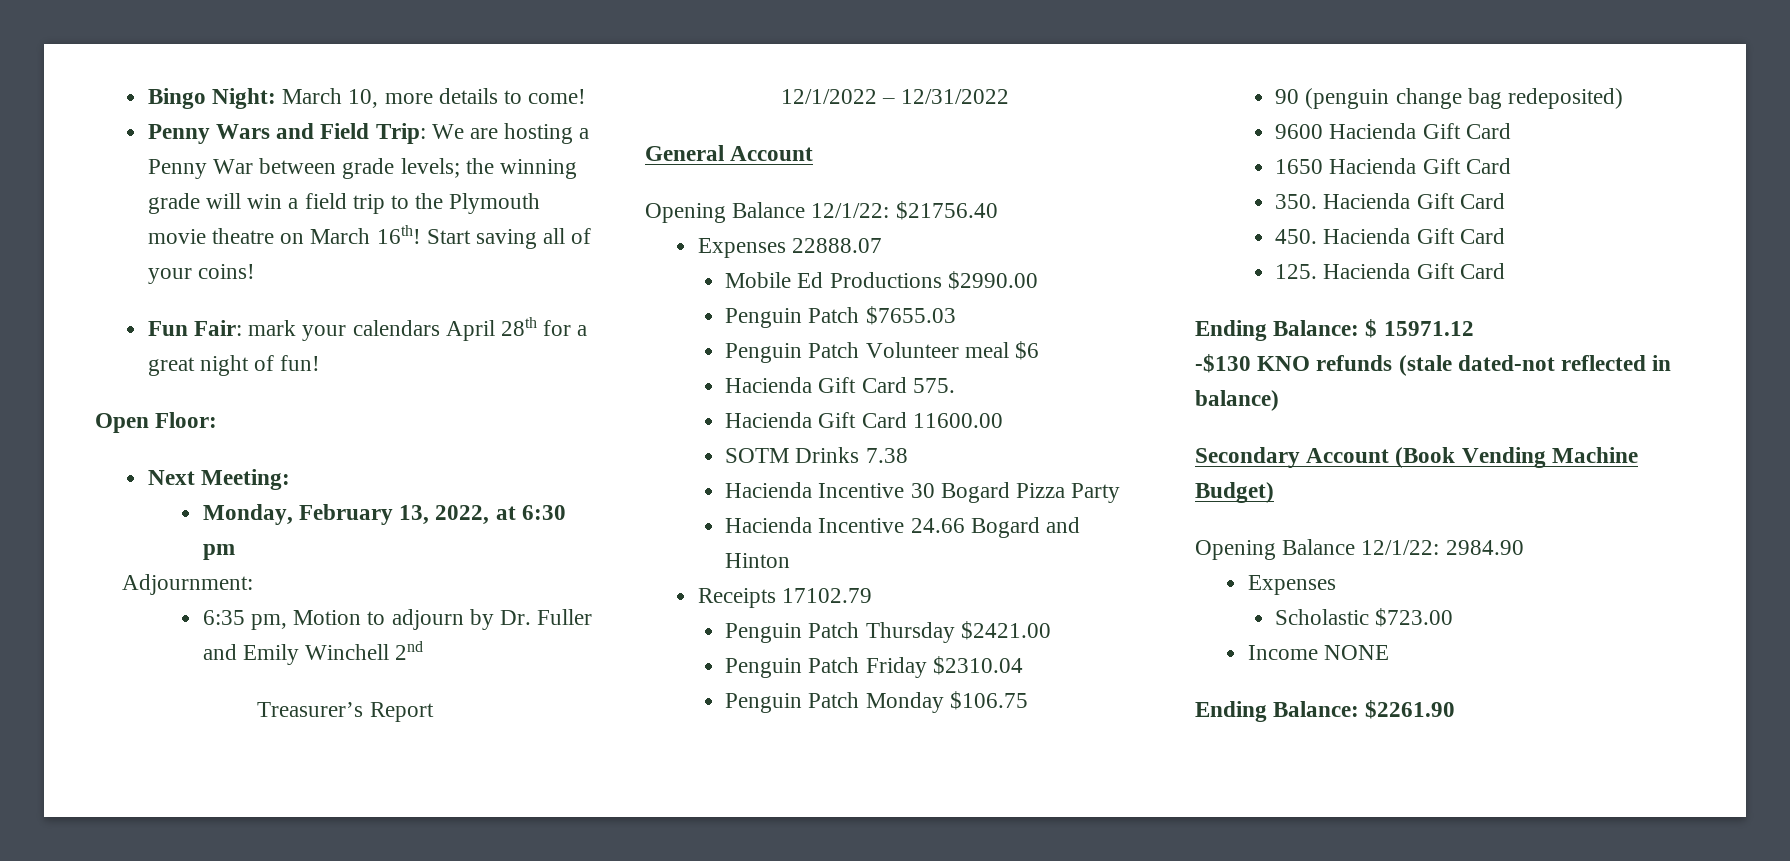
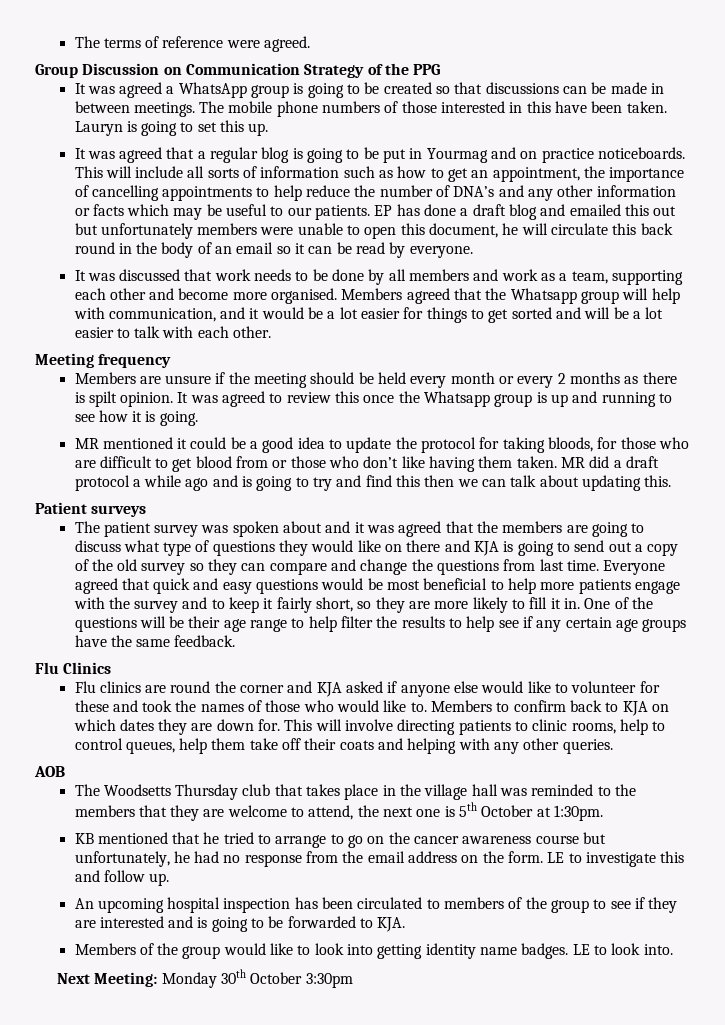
- Bingo Night: March 10, more details to come!
- Penny Wars and Field Trip: We are hosting a Penny War between grade levels; the winning grade will win a field trip to the Plymouth movie theatre on March 16th! Start saving all of your coins!
- Fun Fair: mark your calendars April 28th for a great night of fun!
- Open Floor:
- Next Meeting:
- Monday, February 13, 2022, at 6:30 pm
- Adjournment:
- 6:35 pm, Motion to adjourn by Dr. Fuller and Emily Winchell 2nd
- Treasurer’s Report
- 12/1/2022 – 12/31/2022
- General Account
- Opening Balance 12/1/22: $21756.40
- Expenses 22888.07
- Mobile Ed Productions $2990.00
- Penguin Patch $7655.03
- Penguin Patch Volunteer meal $6
- Hacienda Gift Card 575.
- Hacienda Gift Card 11600.00
- SOTM Drinks 7.38
- Hacienda Incentive 30 Bogard Pizza Party
- Hacienda Incentive 24.66 Bogard and Hinton
- Receipts 17102.79
- Penguin Patch Thursday $2421.00
- Penguin Patch Friday $2310.04
- Penguin Patch Monday $106.75
- 90 (penguin change bag redeposited)
- 9600 Hacienda Gift Card
- 1650 Hacienda Gift Card
- 350. Hacienda Gift Card
- 450. Hacienda Gift Card
- 125. Hacienda Gift Card
- Ending Balance: $ 15971.12
- -$130 KNO refunds (stale dated-not reflected in balance)
- Secondary Account (Book Vending Machine Budget)
- Opening Balance 12/1/22: 2984.90
- Expenses
- Scholastic $723.00
- Income NONE
- Ending Balance: $2261.90
+ The terms of reference were agreed.
+ Group Discussion on Communication Strategy of the PPG
+ It was agreed a WhatsApp group is going to be created so that discussions can be made in between meetings. The mobile phone numbers of those interested in this have been taken. Lauryn is going to set this up.
+ It was agreed that a regular blog is going to be put in Yourmag and on practice noticeboards. This will include all sorts of information such as how to get an appointment, the importance of cancelling appointments to help reduce the number of DNA’s and any other information or facts which may be useful to our patients. EP has done a draft blog and emailed this out but unfortunately members were unable to open this document, he will circulate this back round in the body of an email so it can be read by everyone.
+ It was discussed that work needs to be done by all members and work as a team, supporting each other and become more organised. Members agreed that the Whatsapp group will help with communication, and it would be a lot easier for things to get sorted and will be a lot easier to talk with each other.
+ Meeting frequency
+ Members are unsure if the meeting should be held every month or every 2 months as there is spilt opinion. It was agreed to review this once the Whatsapp group is up and running to see how it is going.
+ MR mentioned it could be a good idea to update the protocol for taking bloods, for those who are difficult to get blood from or those who don’t like having them taken. MR did a draft protocol a while ago and is going to try and find this then we can talk about updating this.
+ Patient surveys
+ The patient survey was spoken about and it was agreed that the members are going to discuss what type of questions they would like on there and KJA is going to send out a copy of the old survey so they can compare and change the questions from last time. Everyone agreed that quick and easy questions would be most beneficial to help more patients engage with the survey and to keep it fairly short, so they are more likely to fill it in. One of the questions will be their age range to help filter the results to help see if any certain age groups have the same feedback.
+ Flu Clinics
+ Flu clinics are round the corner and KJA asked if anyone else would like to volunteer for these and took the names of those who would like to. Members to confirm back to KJA on which dates they are down for. This will involve directing patients to clinic rooms, help to control queues, help them take off their coats and helping with any other queries.
+ AOB
+ The Woodsetts Thursday club that takes place in the village hall was reminded to the members that they are welcome to attend, the next one is 5th October at 1:30pm.
+ KB mentioned that he tried to arrange to go on the cancer awareness course but unfortunately, he had no response from the email address on the form. LE to investigate this and follow up.
+ An upcoming hospital inspection has been circulated to members of the group to see if they are interested and is going to be forwarded to KJA.
+ Members of the group would like to look into getting identity name badges. LE to look into.
+ Next Meeting: Monday 30th October 3:30pm

